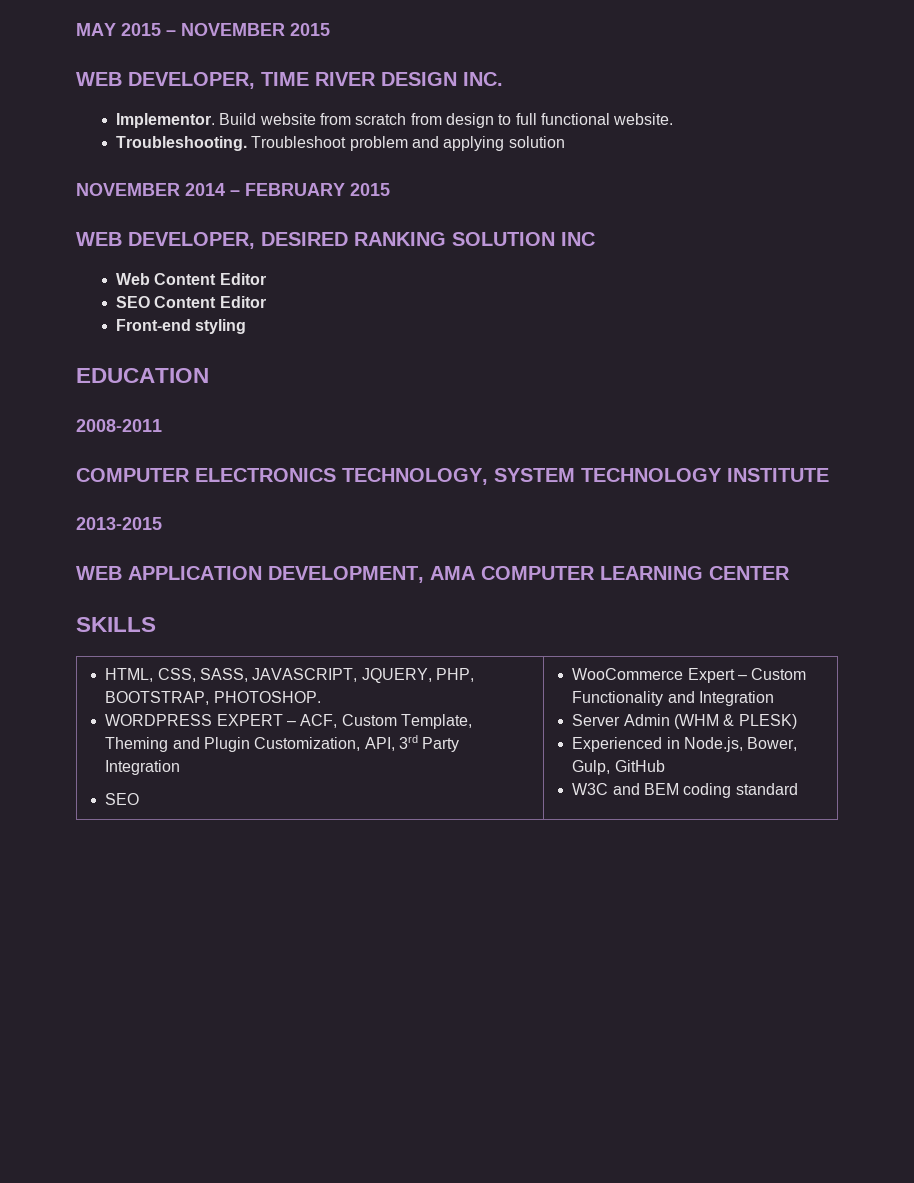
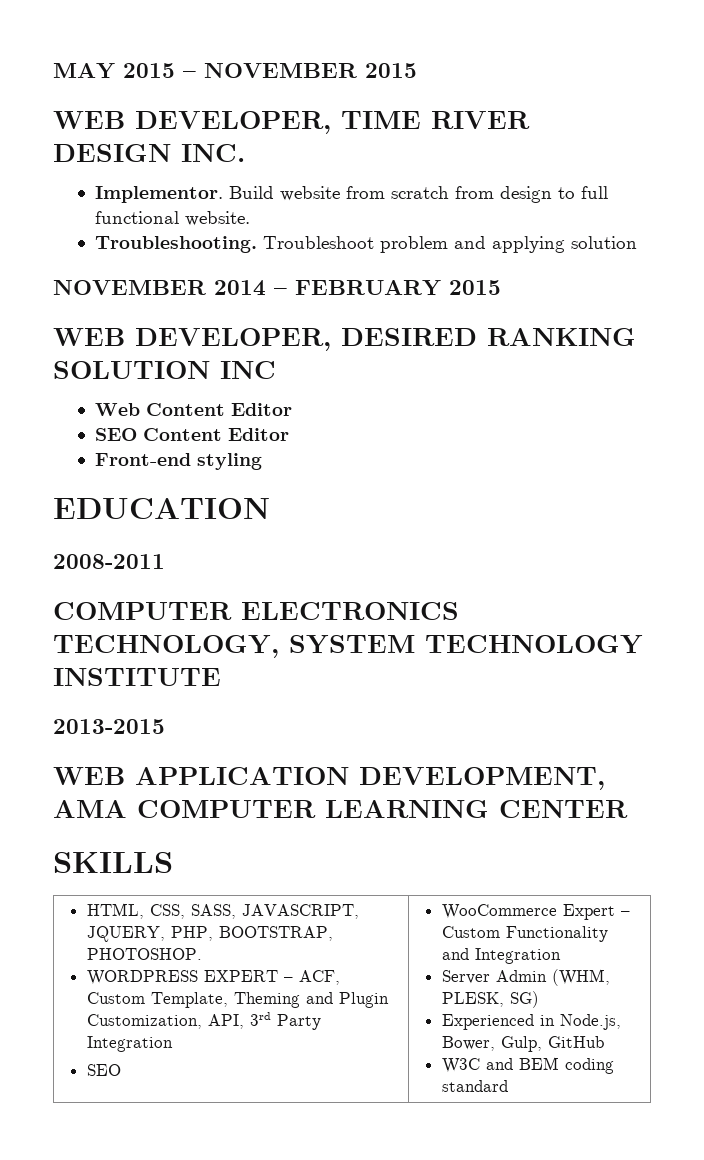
- Server Admin (WHM & PLESK)
+ Server Admin (WHM, PLESK, SG)

